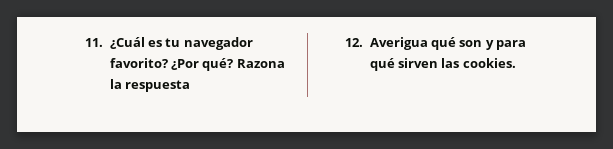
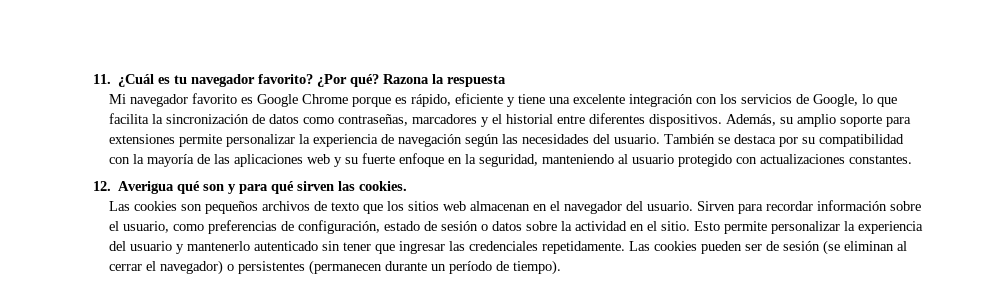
+ Mi navegador favorito es Google Chrome porque es rápido, eficiente y tiene una excelente integración con los servicios de Google, lo que facilita la sincronización de datos como contraseñas, marcadores y el historial entre diferentes dispositivos. Además, su amplio soporte para extensiones permite personalizar la experiencia de navegación según las necesidades del usuario. También se destaca por su compatibilidad con la mayoría de las aplicaciones web y su fuerte enfoque en la seguridad, manteniendo al usuario protegido con actualizaciones constantes.
+ Las cookies son pequeños archivos de texto que los sitios web almacenan en el navegador del usuario. Sirven para recordar información sobre el usuario, como preferencias de configuración, estado de sesión o datos sobre la actividad en el sitio. Esto permite personalizar la experiencia del usuario y mantenerlo autenticado sin tener que ingresar las credenciales repetidamente. Las cookies pueden ser de sesión (se eliminan al cerrar el navegador) o persistentes (permanecen durante un período de tiempo).

